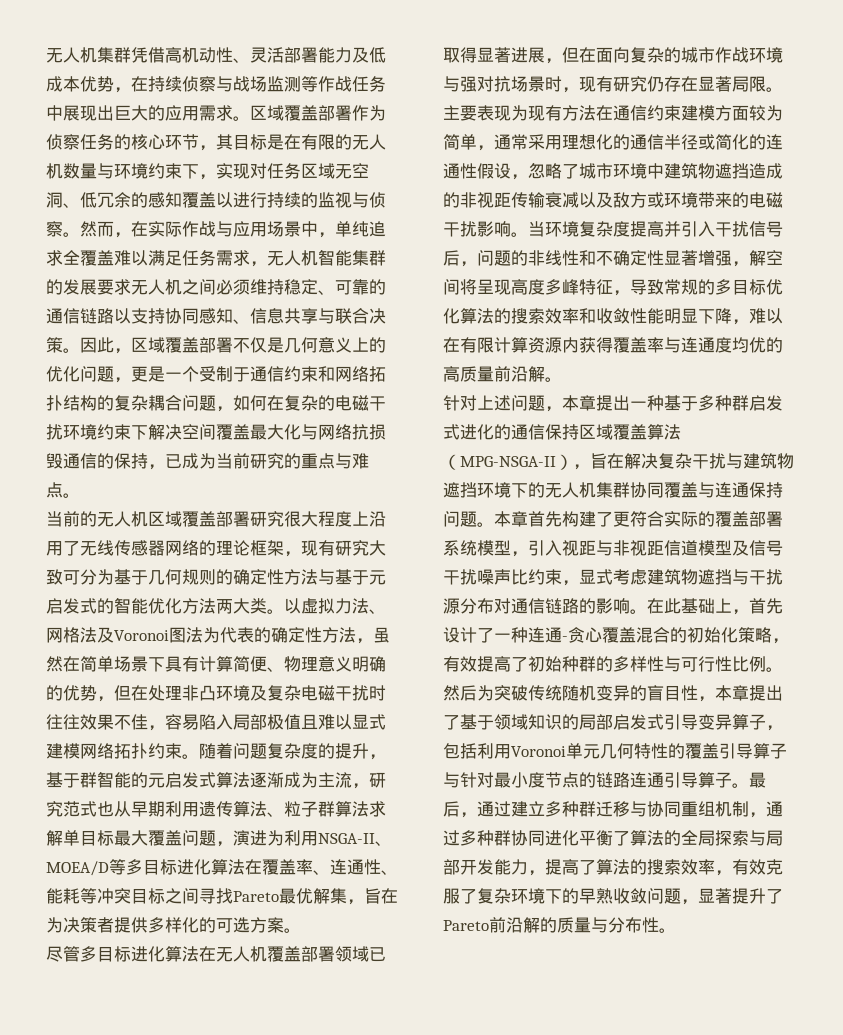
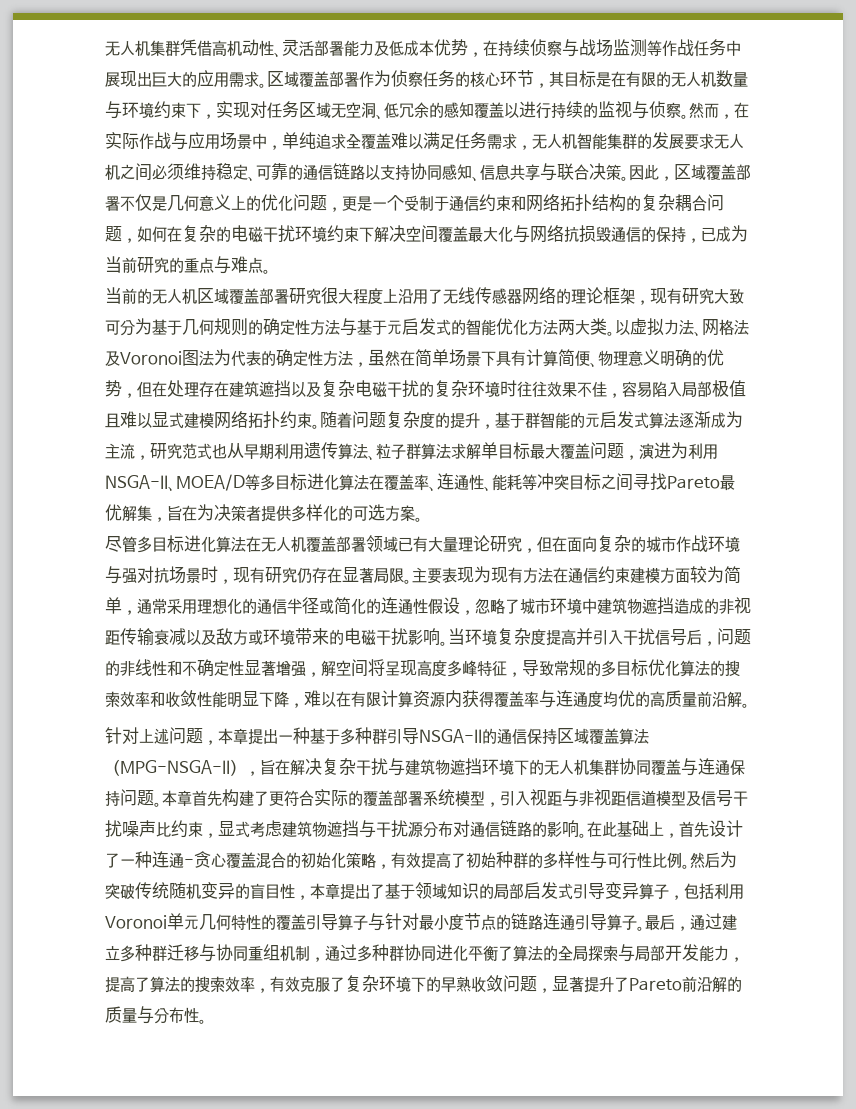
- 以虚拟力法、网格法及Voronoi图法为代表的确定性方法，虽然在简单场景下具有计算简便、物理意义明确的优势，但在处理非凸环境及复杂电磁干扰时往往效果不佳，容易陷入局部极值且难以显式建模网络拓扑约束。
+ 以虚拟力法、网格法及Voronoi图法为代表的确定性方法，虽然在简单场景下具有计算简便、物理意义明确的优势，但在处理存在建筑遮挡以及复杂电磁干扰的复杂环境时往往效果不佳，容易陷入局部极值且难以显式建模网络拓扑约束。
- 尽管多目标进化算法在无人机覆盖部署领域已取得显著进展，但在面向复杂的城市作战环境与强对抗场景时，现有研究仍存在显著局限。
+ 尽管多目标进化算法在无人机覆盖部署领域已有大量理论研究，但在面向复杂的城市作战环境与强对抗场景时，现有研究仍存在显著局限。
- 针对上述问题，本章提出一种基于多种群启发式进化的通信保持区域覆盖算法（MPG-NSGA-II），旨在解决复杂干扰与建筑物遮挡环境下的无人机集群协同覆盖与连通保持问题。
+ 针对上述问题，本章提出一种基于多种群引导NSGA-II的通信保持区域覆盖算法（MPG-NSGA-II），旨在解决复杂干扰与建筑物遮挡环境下的无人机集群协同覆盖与连通保持问题。

